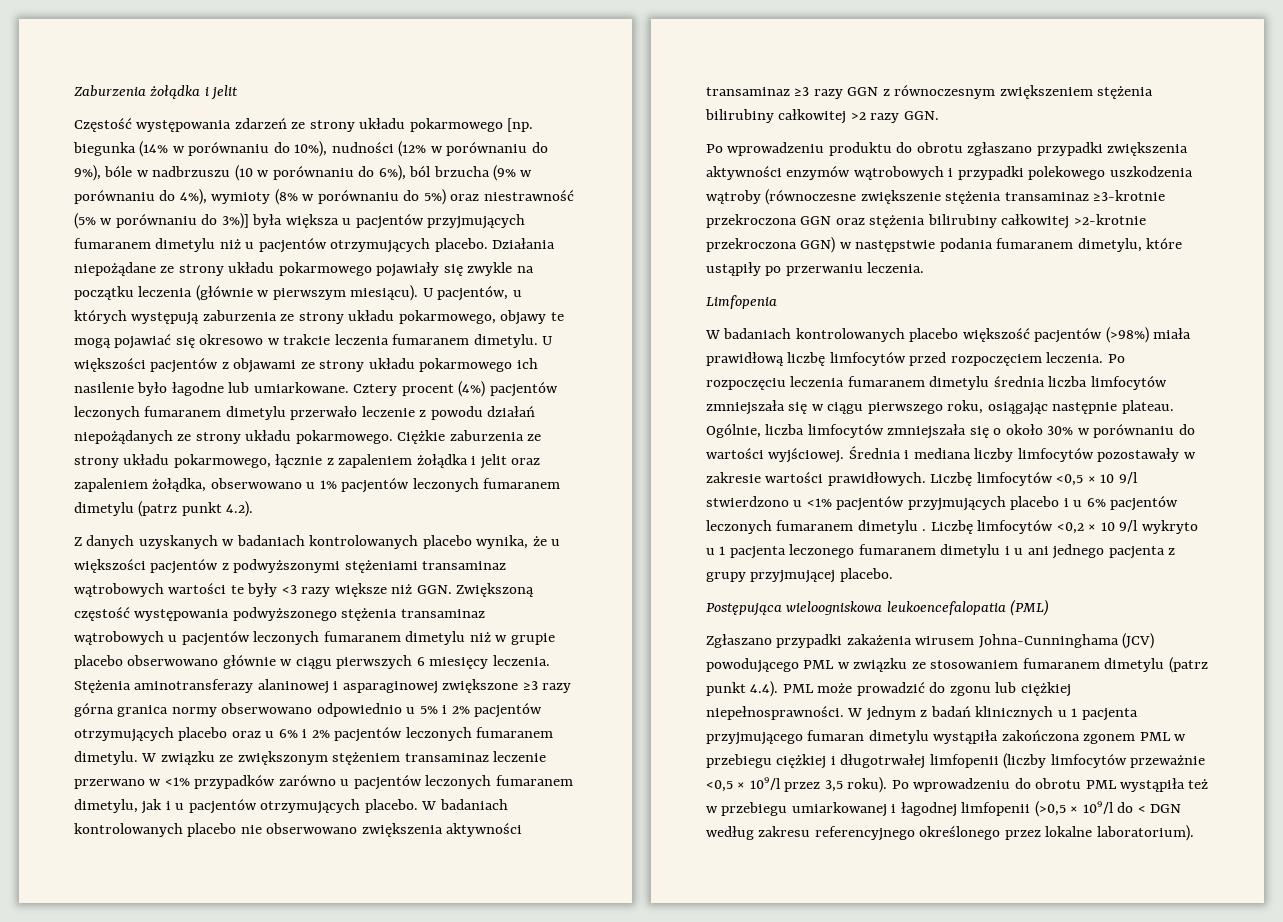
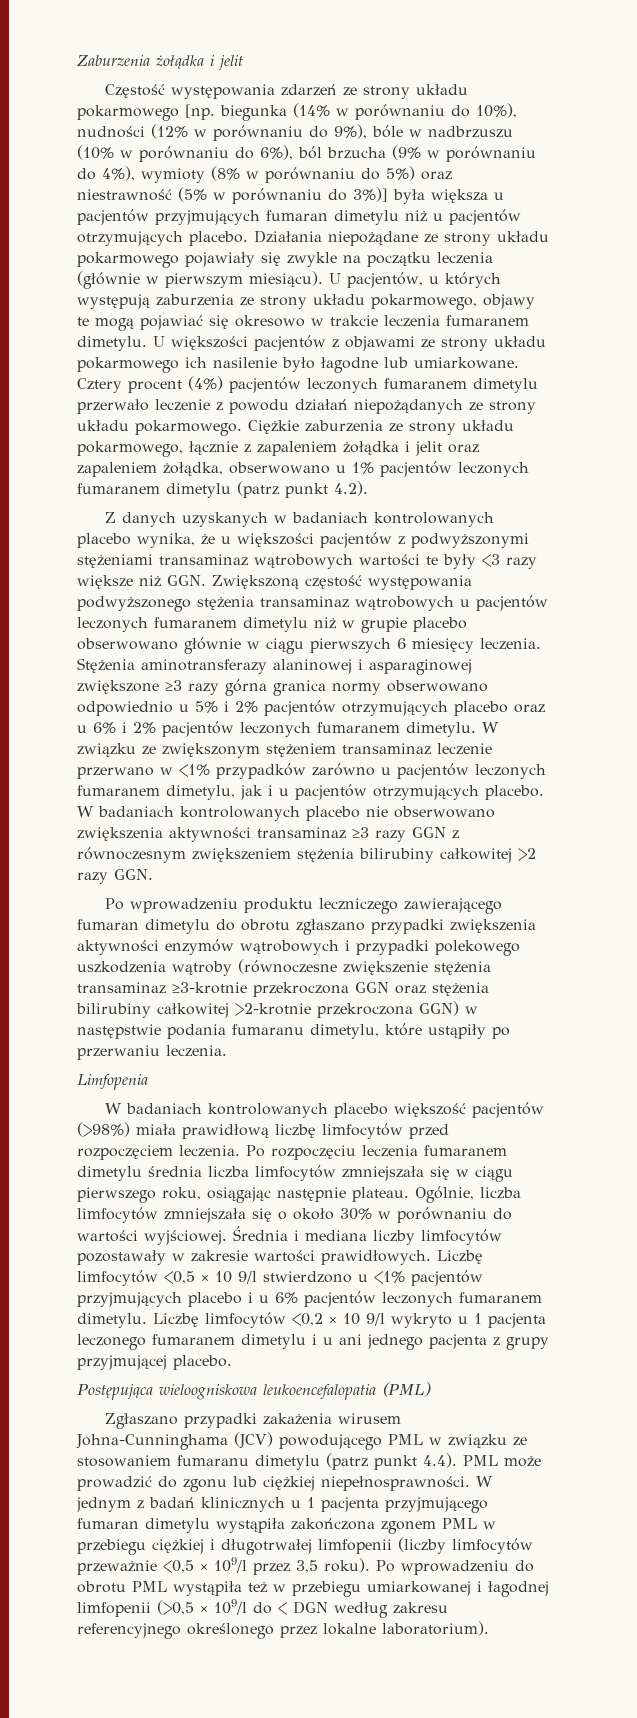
- Częstość występowania zdarzeń ze strony układu pokarmowego [np. biegunka (14% w porównaniu do 10%), nudności (12% w porównaniu do 9%), bóle w nadbrzuszu (10 w porównaniu do 6%), ból brzucha (9% w porównaniu do 4%), wymioty (8% w porównaniu do 5%) oraz niestrawność (5% w porównaniu do 3%)] była większa u pacjentów przyjmujących fumaranem dimetylu niż u pacjentów otrzymujących placebo.
+ Częstość występowania zdarzeń ze strony układu pokarmowego [np. biegunka (14% w porównaniu do 10%), nudności (12% w porównaniu do 9%), bóle w nadbrzuszu (10% w porównaniu do 6%), ból brzucha (9% w porównaniu do 4%), wymioty (8% w porównaniu do 5%) oraz niestrawność (5% w porównaniu do 3%)] była większa u pacjentów przyjmujących fumaran dimetylu niż u pacjentów otrzymujących placebo.
- Po wprowadzeniu produktu do obrotu zgłaszano przypadki zwiększenia aktywności enzymów wątrobowych i przypadki polekowego uszkodzenia wątroby (równoczesne zwiększenie stężenia transaminaz ≥3-krotnie przekroczona GGN oraz stężenia bilirubiny całkowitej >2-krotnie przekroczona GGN) w następstwie podania fumaranem dimetylu, które ustąpiły po przerwaniu leczenia.
+ Po wprowadzeniu produktu leczniczego zawierającego fumaran dimetylu do obrotu zgłaszano przypadki zwiększenia aktywności enzymów wątrobowych i przypadki polekowego uszkodzenia wątroby (równoczesne zwiększenie stężenia transaminaz ≥3-krotnie przekroczona GGN oraz stężenia bilirubiny całkowitej >2-krotnie przekroczona GGN) w następstwie podania fumaranu dimetylu, które ustąpiły po przerwaniu leczenia.
- Liczbę limfocytów <0,5 × 10 9/l stwierdzono u <1% pacjentów przyjmujących placebo i u 6% pacjentów leczonych fumaranem dimetylu .
+ Liczbę limfocytów <0,5 × 10 9/l stwierdzono u <1% pacjentów przyjmujących placebo i u 6% pacjentów leczonych fumaranem dimetylu.
- Zgłaszano przypadki zakażenia wirusem Johna-Cunninghama (JCV) powodującego PML w związku ze stosowaniem fumaranem dimetylu (patrz punkt 4.4). PML może prowadzić do zgonu lub ciężkiej niepełnosprawności.
+ Zgłaszano przypadki zakażenia wirusem Johna-Cunninghama (JCV) powodującego PML w związku ze stosowaniem fumaranu dimetylu (patrz punkt 4.4). PML może prowadzić do zgonu lub ciężkiej niepełnosprawności.

